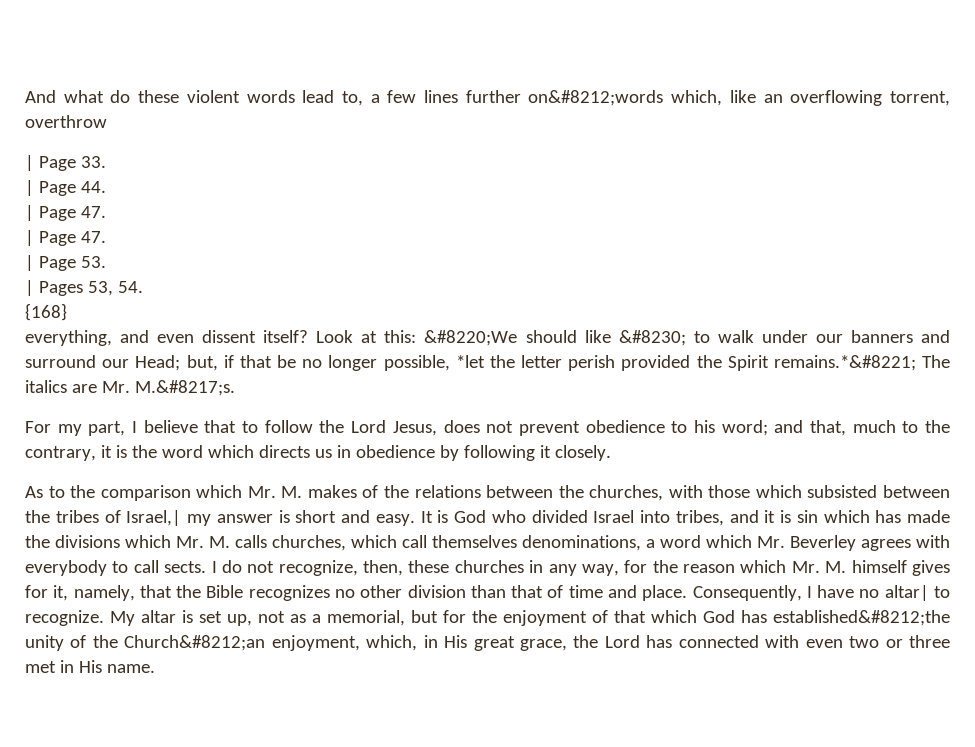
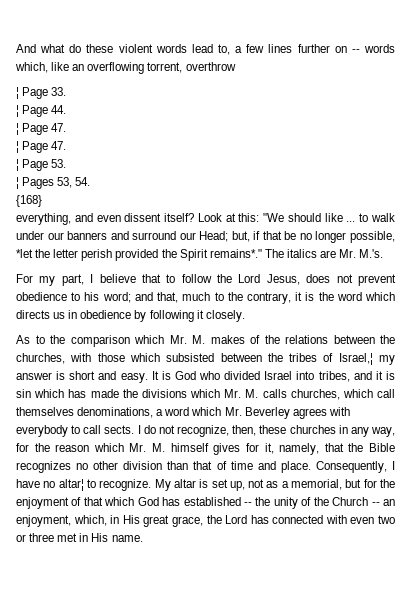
- And what do these violent words lead to, a few lines further on&#8212;words which, like an overflowing torrent, overthrow
+ And what do these violent words lead to, a few lines further on -- words which, like an overflowing torrent, overthrow
- | Page 33.
+ ¦ Page 33.
- | Page 44.
- | Page 47.
- | Page 47.
- | Page 53.
+ ¦ Page 44.
+ ¦ Page 47.
+ ¦ Page 47.
+ ¦ Page 53.
- | Pages 53, 54.
+ ¦ Pages 53, 54.
- Look at this: &#8220;We should like &#8230; to walk under our banners and surround our Head; but, if that be no longer possible, *let the letter perish provided the Spirit remains.*&#8221; The italics are Mr. M.&#8217;s.
+ Look at this: "We should like ... to walk under our banners and surround our Head; but, if that be no longer possible, *let the letter perish provided the Spirit remains*." The italics are Mr. M.'s.
- As to the comparison which Mr. M. makes of the relations between the churches, with those which subsisted between the tribes of Israel,| my answer is short and easy.
+ As to the comparison which Mr. M. makes of the relations between the churches, with those which subsisted between the tribes of Israel,¦ my answer is short and easy.
- Consequently, I have no altar| to recognize.
+ Consequently, I have no altar¦ to recognize.
- My altar is set up, not as a memorial, but for the enjoyment of that which God has established&#8212;the unity of the Church&#8212;an enjoyment, which, in His great grace, the Lord has connected with even two or three met in His name.
+ My altar is set up, not as a memorial, but for the enjoyment of that which God has established -- the unity of the Church -- an enjoyment, which, in His great grace, the Lord has connected with even two or three met in His name.

